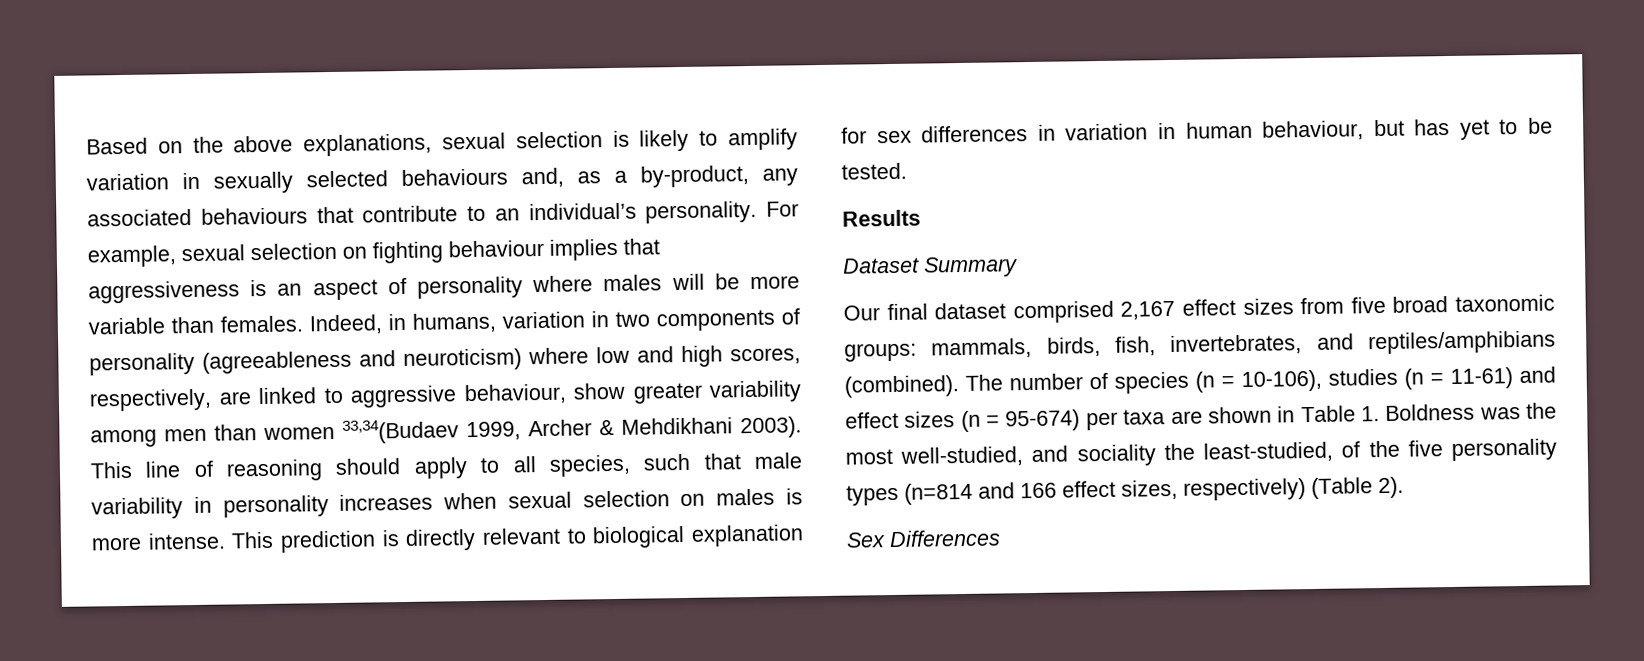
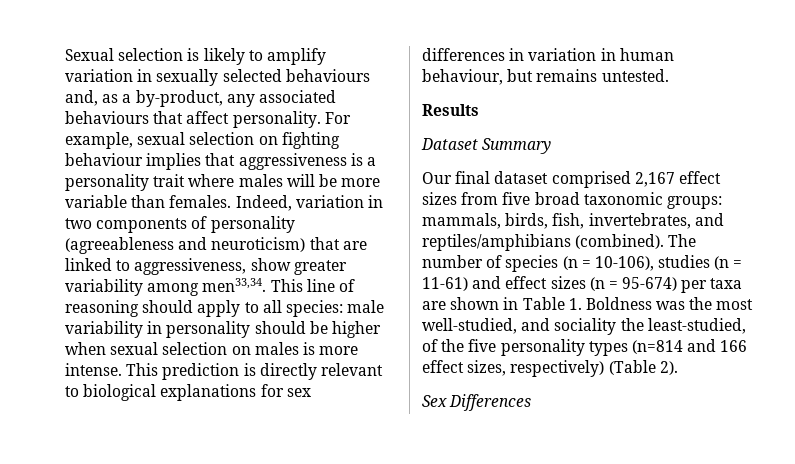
- Based on the above explanations, sexual selection is likely to amplify variation in sexually selected behaviours and, as a by-product, any associated behaviours that contribute to an individual’s personality.
+ Sexual selection is likely to amplify variation in sexually selected behaviours and, as a by-product, any associated behaviours that affect personality.
- For example, sexual selection on fighting behaviour implies that aggressiveness is an aspect of personality where males will be more variable than females.
+ For example, sexual selection on fighting behaviour implies that aggressiveness is a personality trait where males will be more variable than females.
- Indeed, in humans, variation in two components of personality (agreeableness and neuroticism) where low and high scores, respectively, are linked to aggressive behaviour, show greater variability among men than women 33,34(Budaev 1999, Archer & Mehdikhani 2003).
+ Indeed, variation in two components of personality (agreeableness and neuroticism) that are linked to aggressiveness, show greater variability among men33,34.
- This line of reasoning should apply to all species, such that male variability in personality increases when sexual selection on males is more intense.
+ This line of reasoning should apply to all species: male variability in personality should be higher when sexual selection on males is more intense.
- This prediction is directly relevant to biological explanation for sex differences in variation in human behaviour, but has yet to be tested.
+ This prediction is directly relevant to biological explanations for sex differences in variation in human behaviour, but remains untested.

